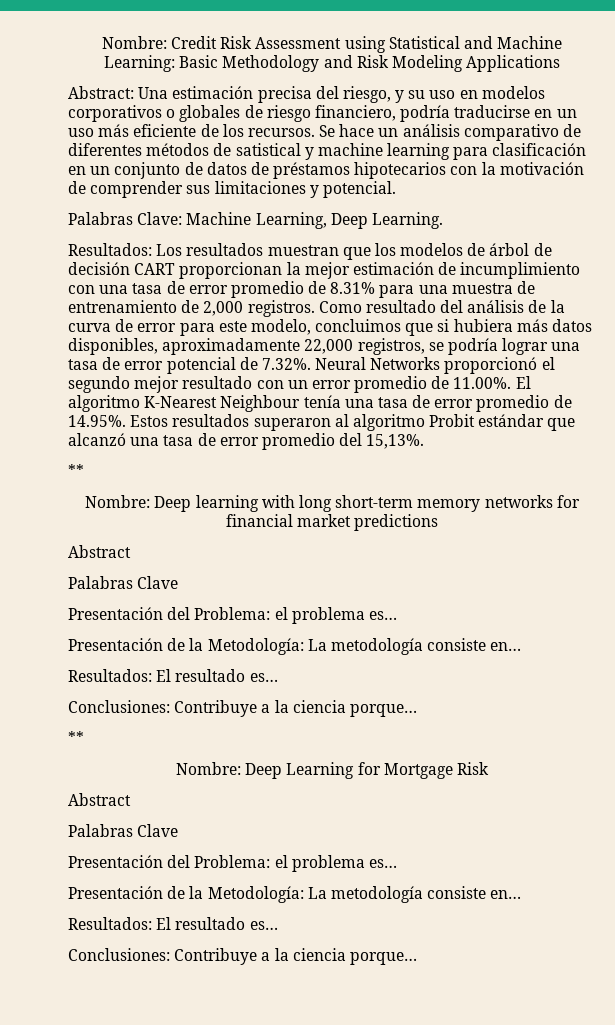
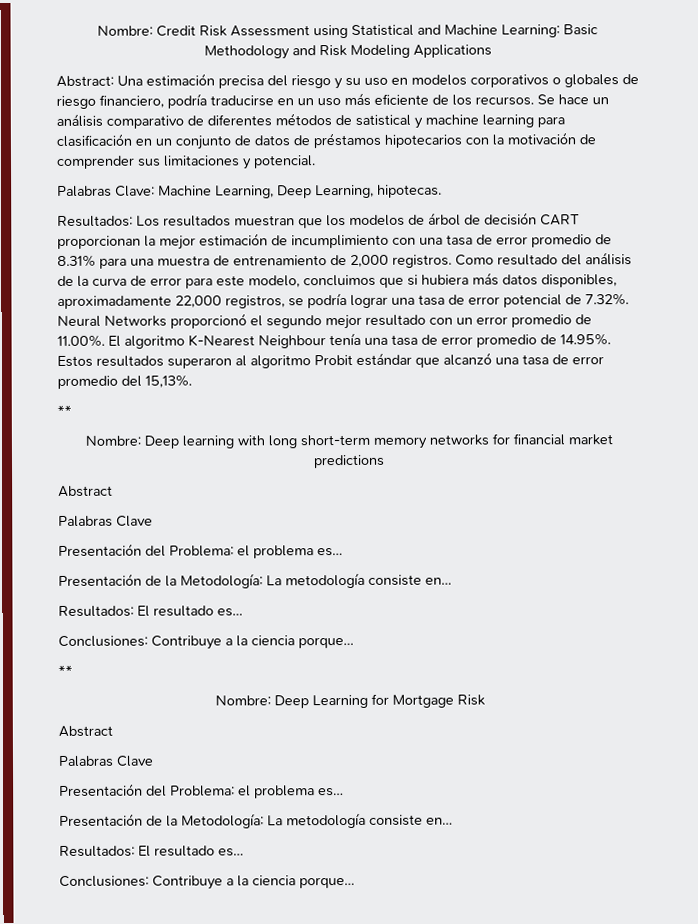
- Abstract: Una estimación precisa del riesgo, y su uso en modelos corporativos o globales de riesgo financiero, podría traducirse en un uso más eficiente de los recursos.
+ Abstract: Una estimación precisa del riesgo y su uso en modelos corporativos o globales de riesgo financiero, podría traducirse en un uso más eficiente de los recursos.
- Palabras Clave: Machine Learning, Deep Learning.
+ Palabras Clave: Machine Learning, Deep Learning, hipotecas.

